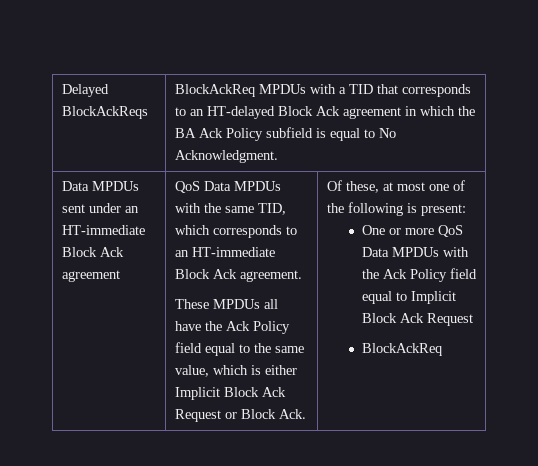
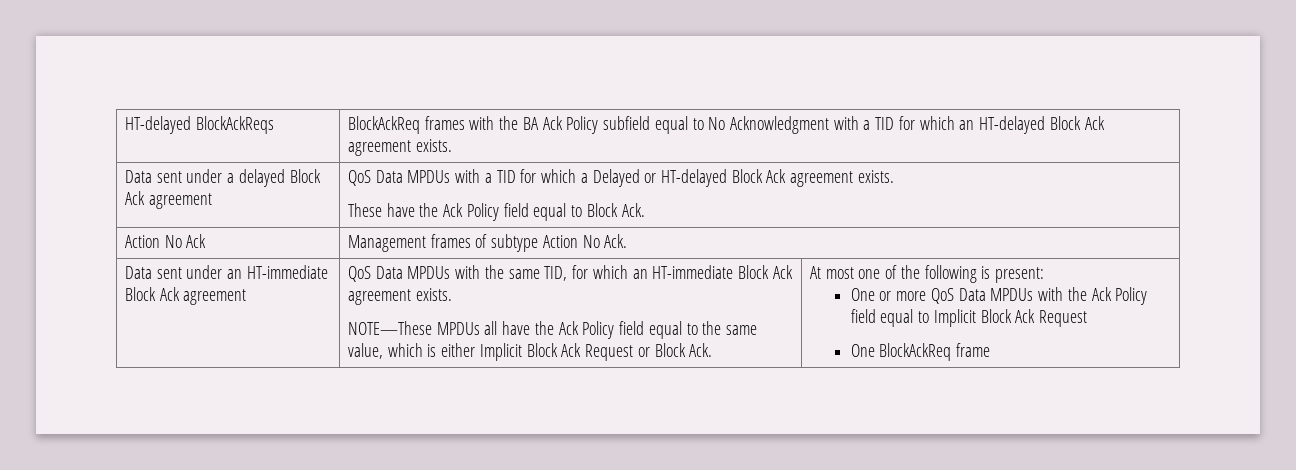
- Delayed BlockAckReqs | BlockAckReq MPDUs with a TID that corresponds to an HT-delayed Block Ack agreement in which the BA Ack Policy subfield is equal to No Acknowledgment.
- Data MPDUs sent under an HT-immediate Block Ack agreement
+ HT-delayed BlockAckReqs | BlockAckReq frames with the BA Ack Policy subfield equal to No Acknowledgment with a TID for which an HT-delayed Block Ack agreement exists.
+ Data sent under a delayed Block Ack agreement | QoS Data MPDUs with a TID for which a Delayed or HT-delayed Block Ack agreement exists.
+ These have the Ack Policy field equal to Block Ack.
+ Action No Ack | Management frames of subtype Action No Ack.
+ Data sent under an HT-immediate Block Ack agreement
- QoS Data MPDUs with the same TID, which corresponds to an HT-immediate Block Ack agreement.
- These MPDUs all have the Ack Policy field equal to the same value, which is either Implicit Block Ack Request or Block Ack.
+ QoS Data MPDUs with the same TID, for which an HT-immediate Block Ack agreement exists.
+ NOTE—These MPDUs all have the Ack Policy field equal to the same value, which is either Implicit Block Ack Request or Block Ack.
- Of these, at most one of the following is present:
+ At most one of the following is present:
  One or more QoS Data MPDUs with the Ack Policy field equal to Implicit Block Ack Request
- BlockAckReq
+ One BlockAckReq frame

